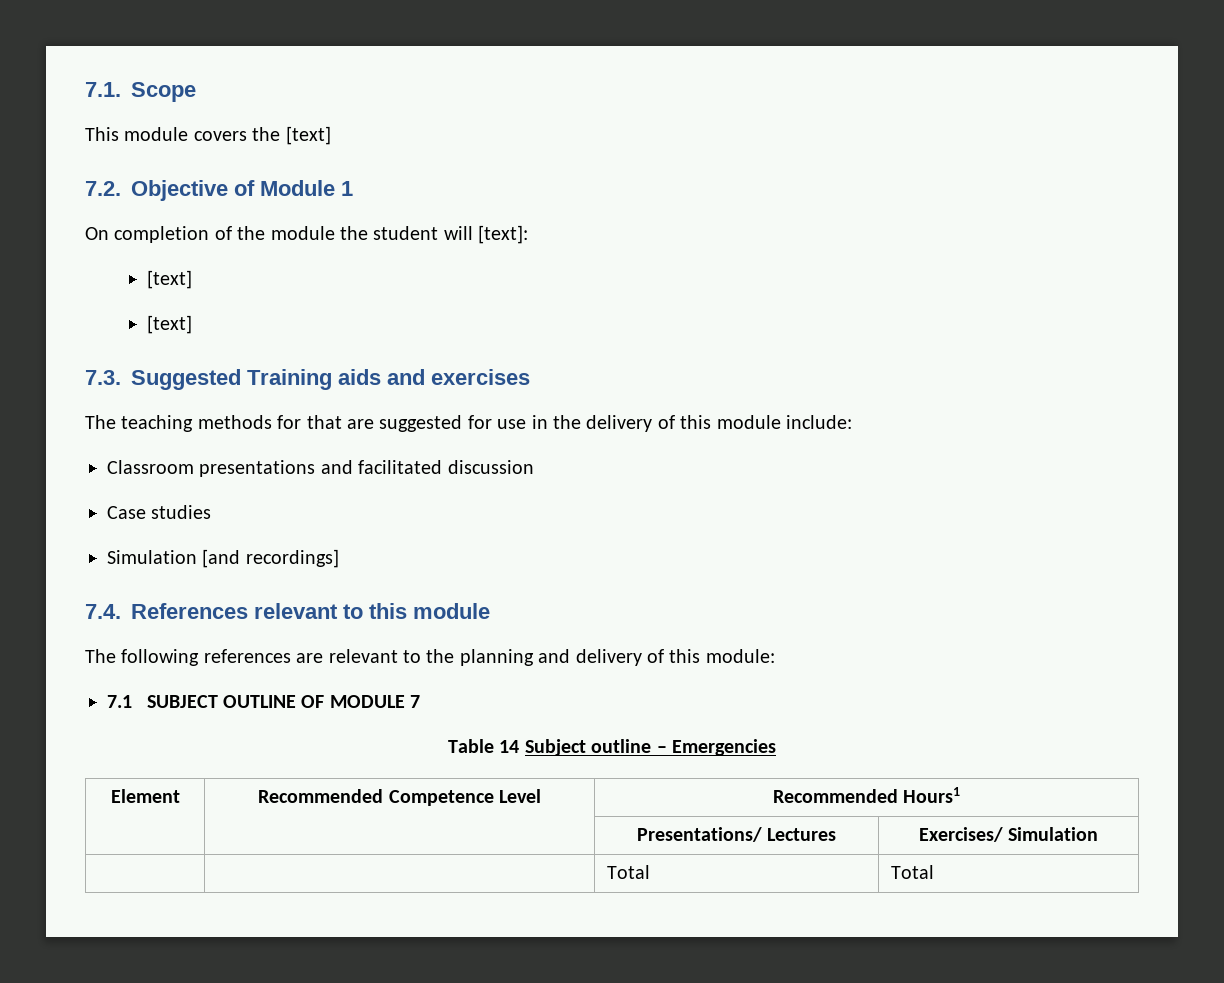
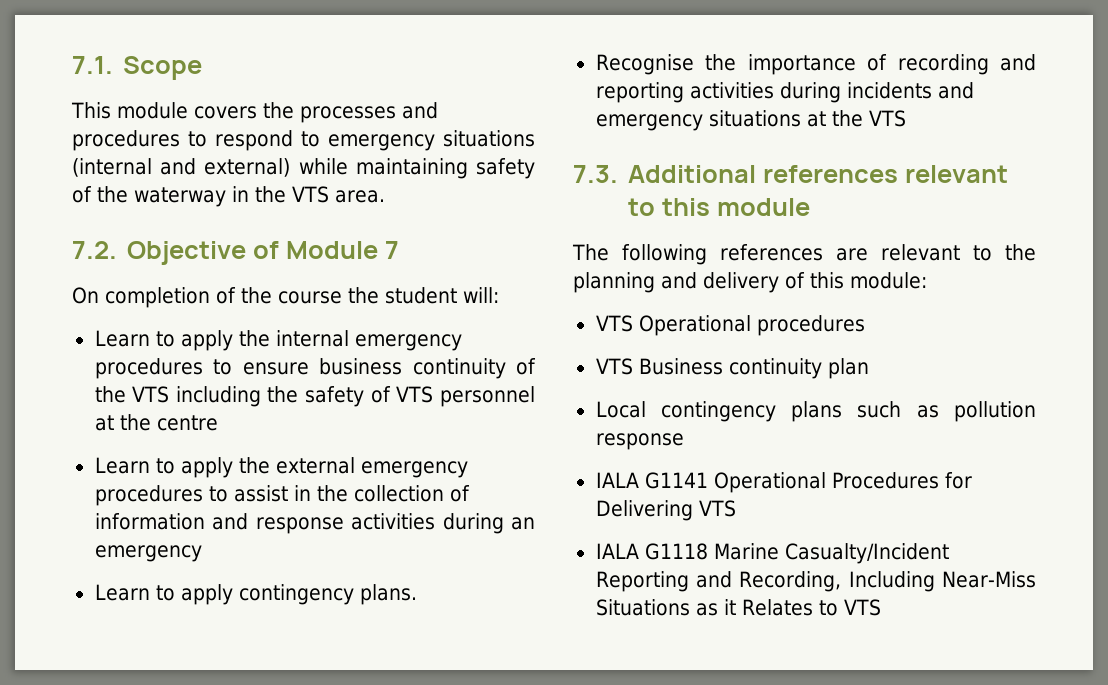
- This module covers the [text]
+ This module covers the processes and procedures to respond to emergency situations (internal and external) while maintaining safety of the waterway in the VTS area.
- 7.2. Objective of Module 1
+ 7.2. Objective of Module 7
- On completion of the module the student will [text]:
- [text]
- [text]
- 7.3. Suggested Training aids and exercises
- The teaching methods for that are suggested for use in the delivery of this module include:
- Classroom presentations and facilitated discussion
- Case studies
- Simulation [and recordings]
- 7.4. References relevant to this module
+ On completion of the course the student will:
+ Learn to apply the internal emergency procedures to ensure business continuity of the VTS including the safety of VTS personnel at the centre
+ Learn to apply the external emergency procedures to assist in the collection of information and response activities during an emergency
+ Learn to apply contingency plans.
+ Recognise the importance of recording and reporting activities during incidents and emergency situations at the VTS
+ 7.3. Additional references relevant to this module
- 7.1 SUBJECT OUTLINE OF MODULE 7
- Table 14 Subject outline – Emergencies
- Element | Recommended Competence Level | Recommended Hours1
- | | Presentations/ Lectures | Exercises/ Simulation
- | | Total | Total
+ VTS Operational procedures
+ VTS Business continuity plan
+ Local contingency plans such as pollution response
+ IALA G1141 Operational Procedures for Delivering VTS
+ IALA G1118 Marine Casualty/Incident Reporting and Recording, Including Near-Miss Situations as it Relates to VTS

